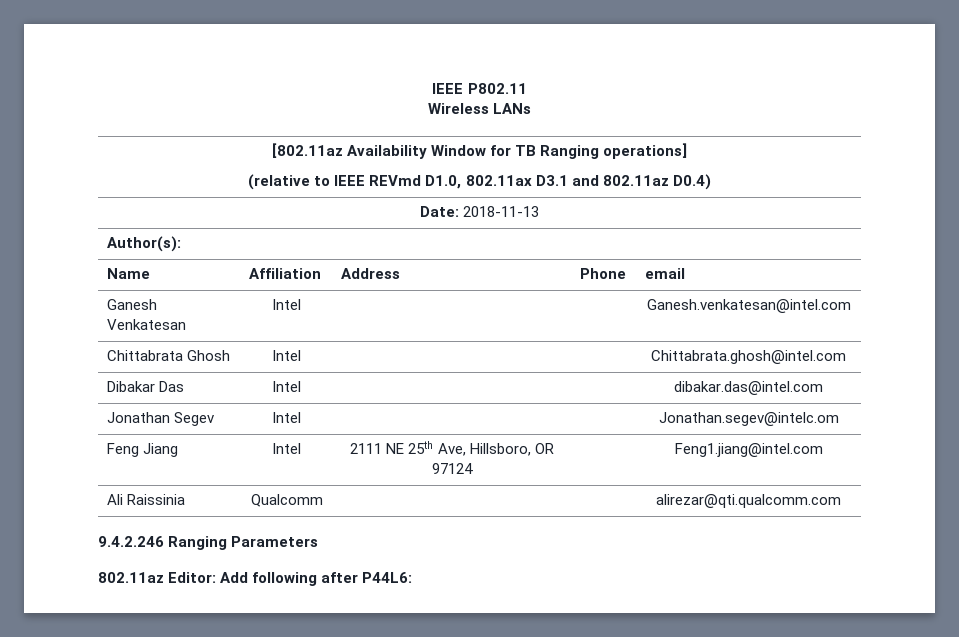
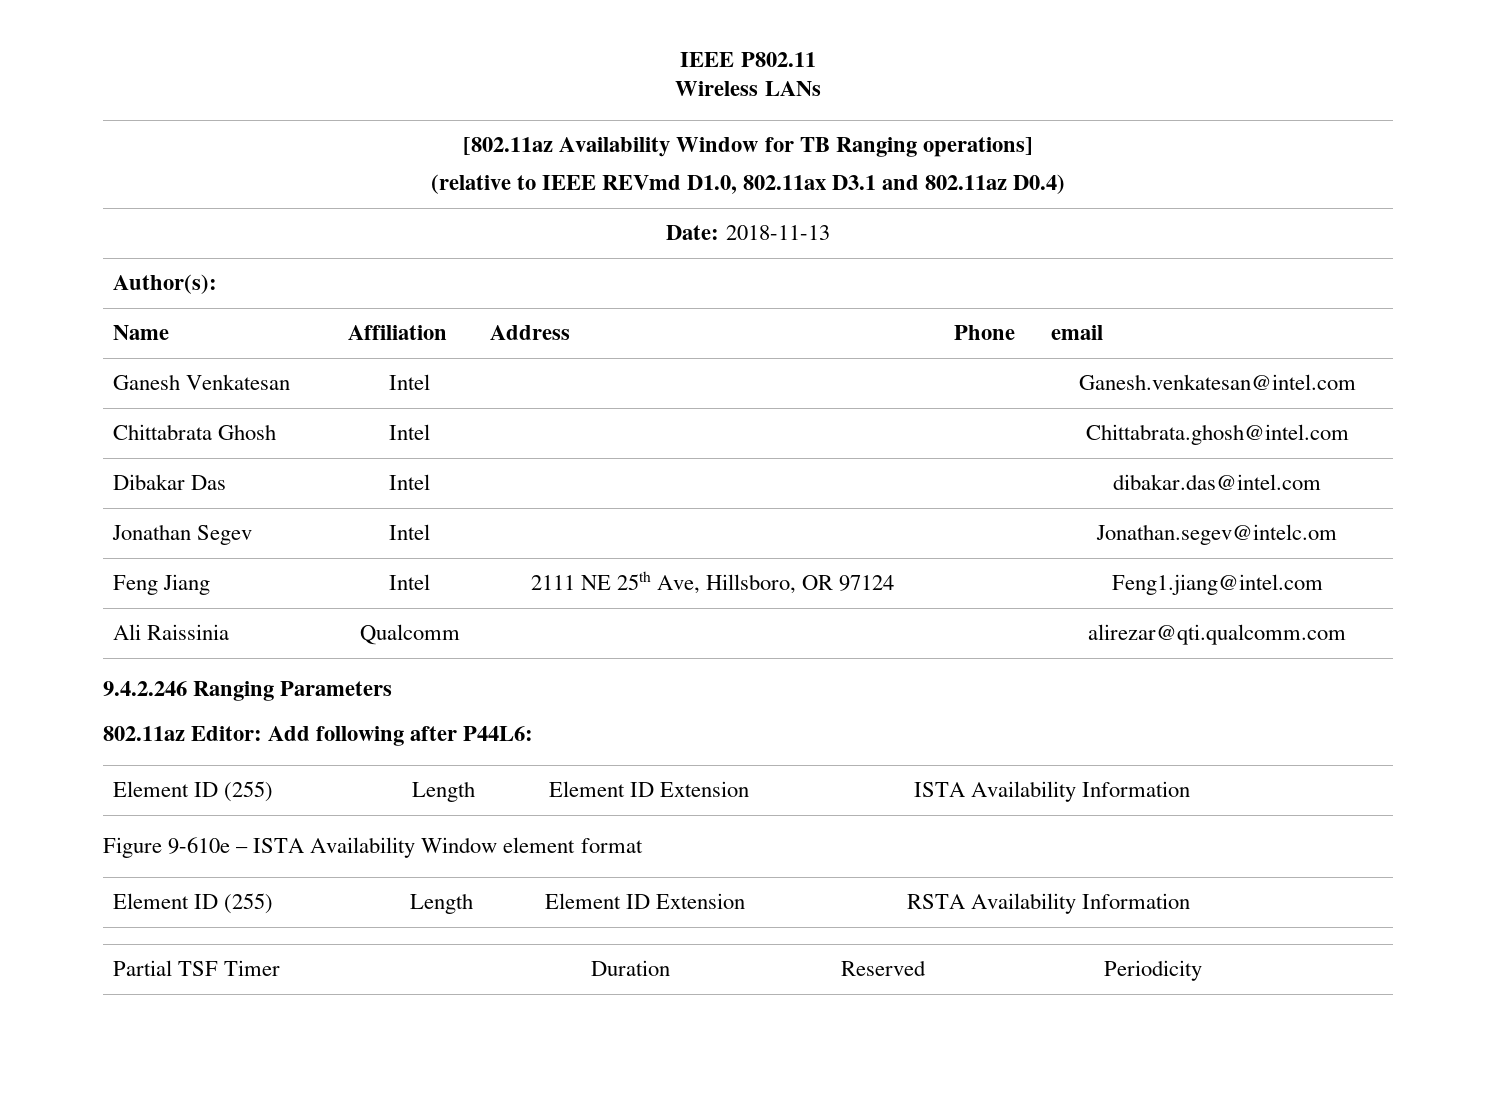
+ Element ID (255) | Length | Element ID Extension | ISTA Availability Information
+ Figure 9-610e – ISTA Availability Window element format
+ Element ID (255) | Length | Element ID Extension | RSTA Availability Information
+ Partial TSF Timer | Duration | Reserved | Periodicity

